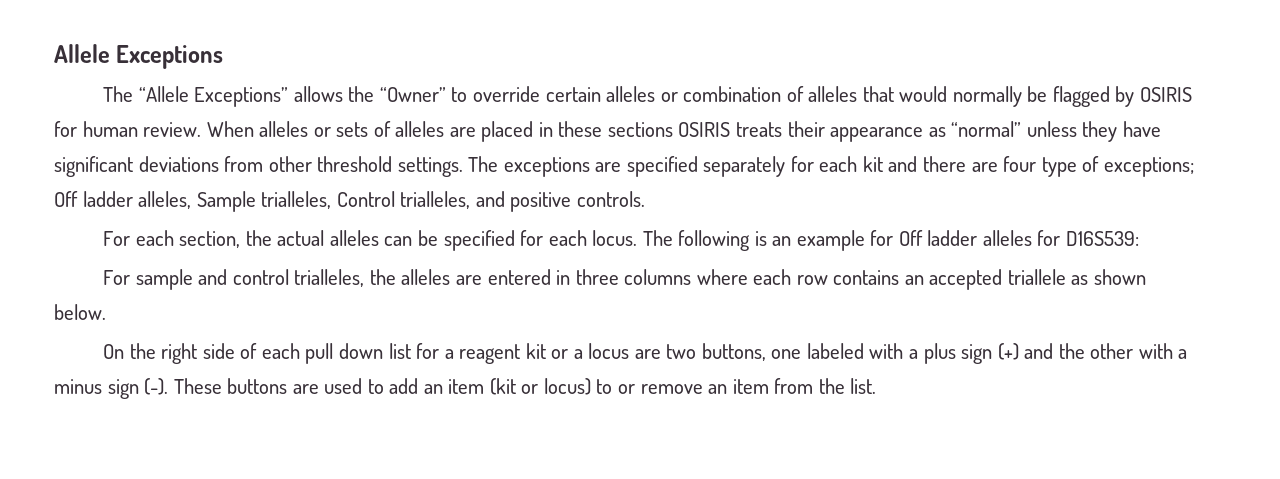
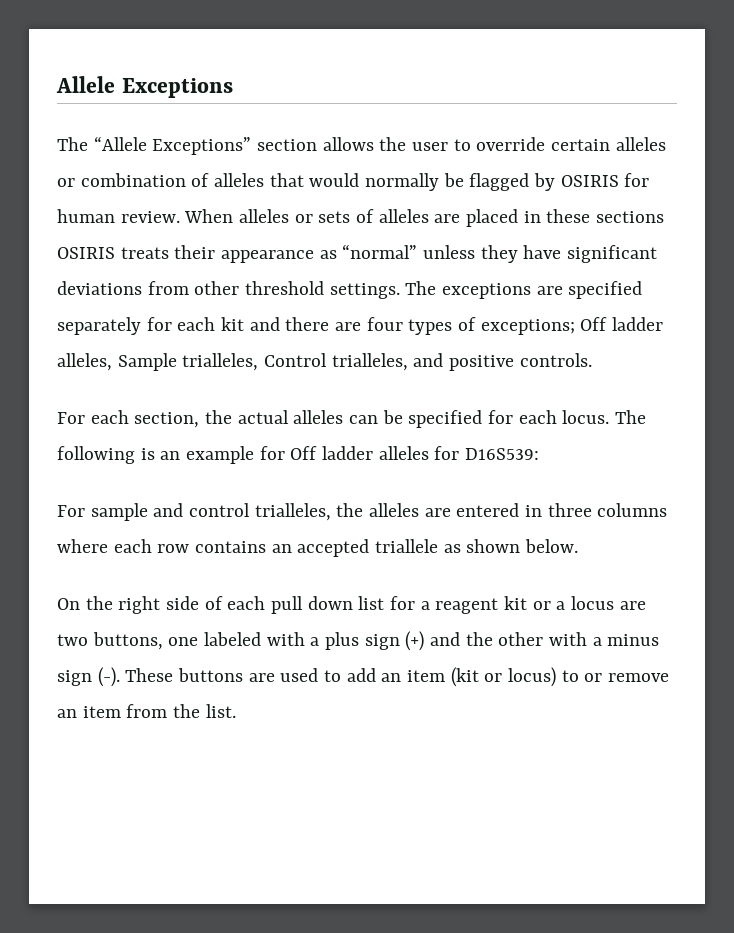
- The “Allele Exceptions” allows the “Owner” to override certain alleles or combination of alleles that would normally be flagged by OSIRIS for human review.
+ The “Allele Exceptions” section allows the user to override certain alleles or combination of alleles that would normally be flagged by OSIRIS for human review.
- The exceptions are specified separately for each kit and there are four type of exceptions; Off ladder alleles, Sample trialleles, Control trialleles, and positive controls.
+ The exceptions are specified separately for each kit and there are four types of exceptions; Off ladder alleles, Sample trialleles, Control trialleles, and positive controls.

